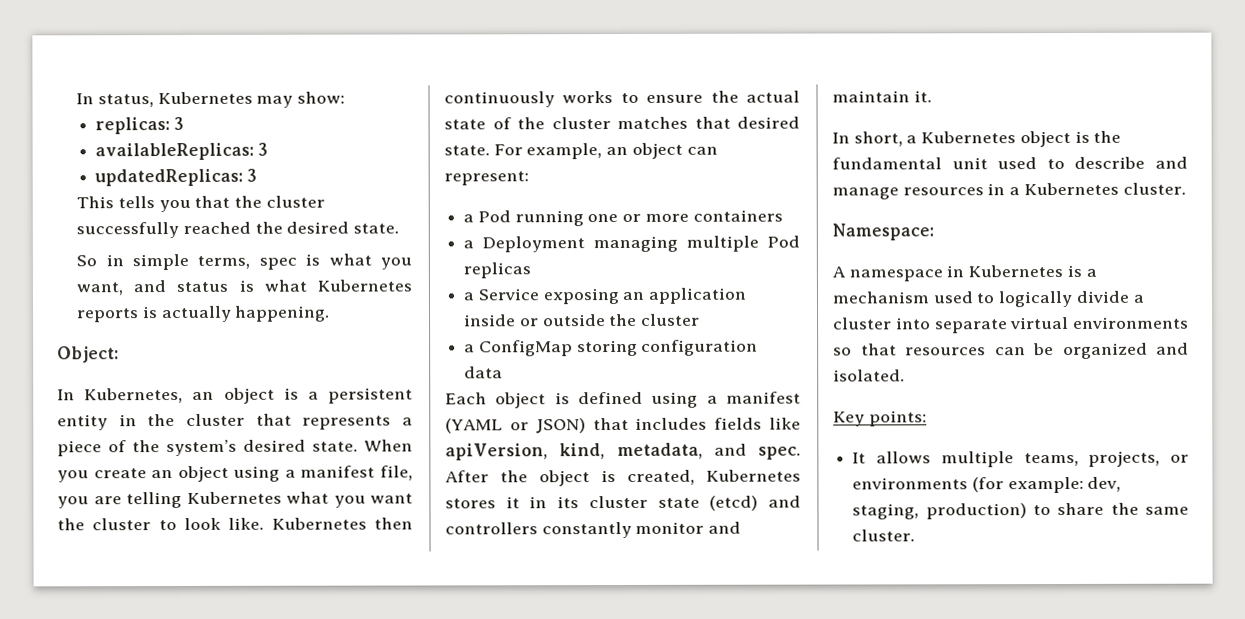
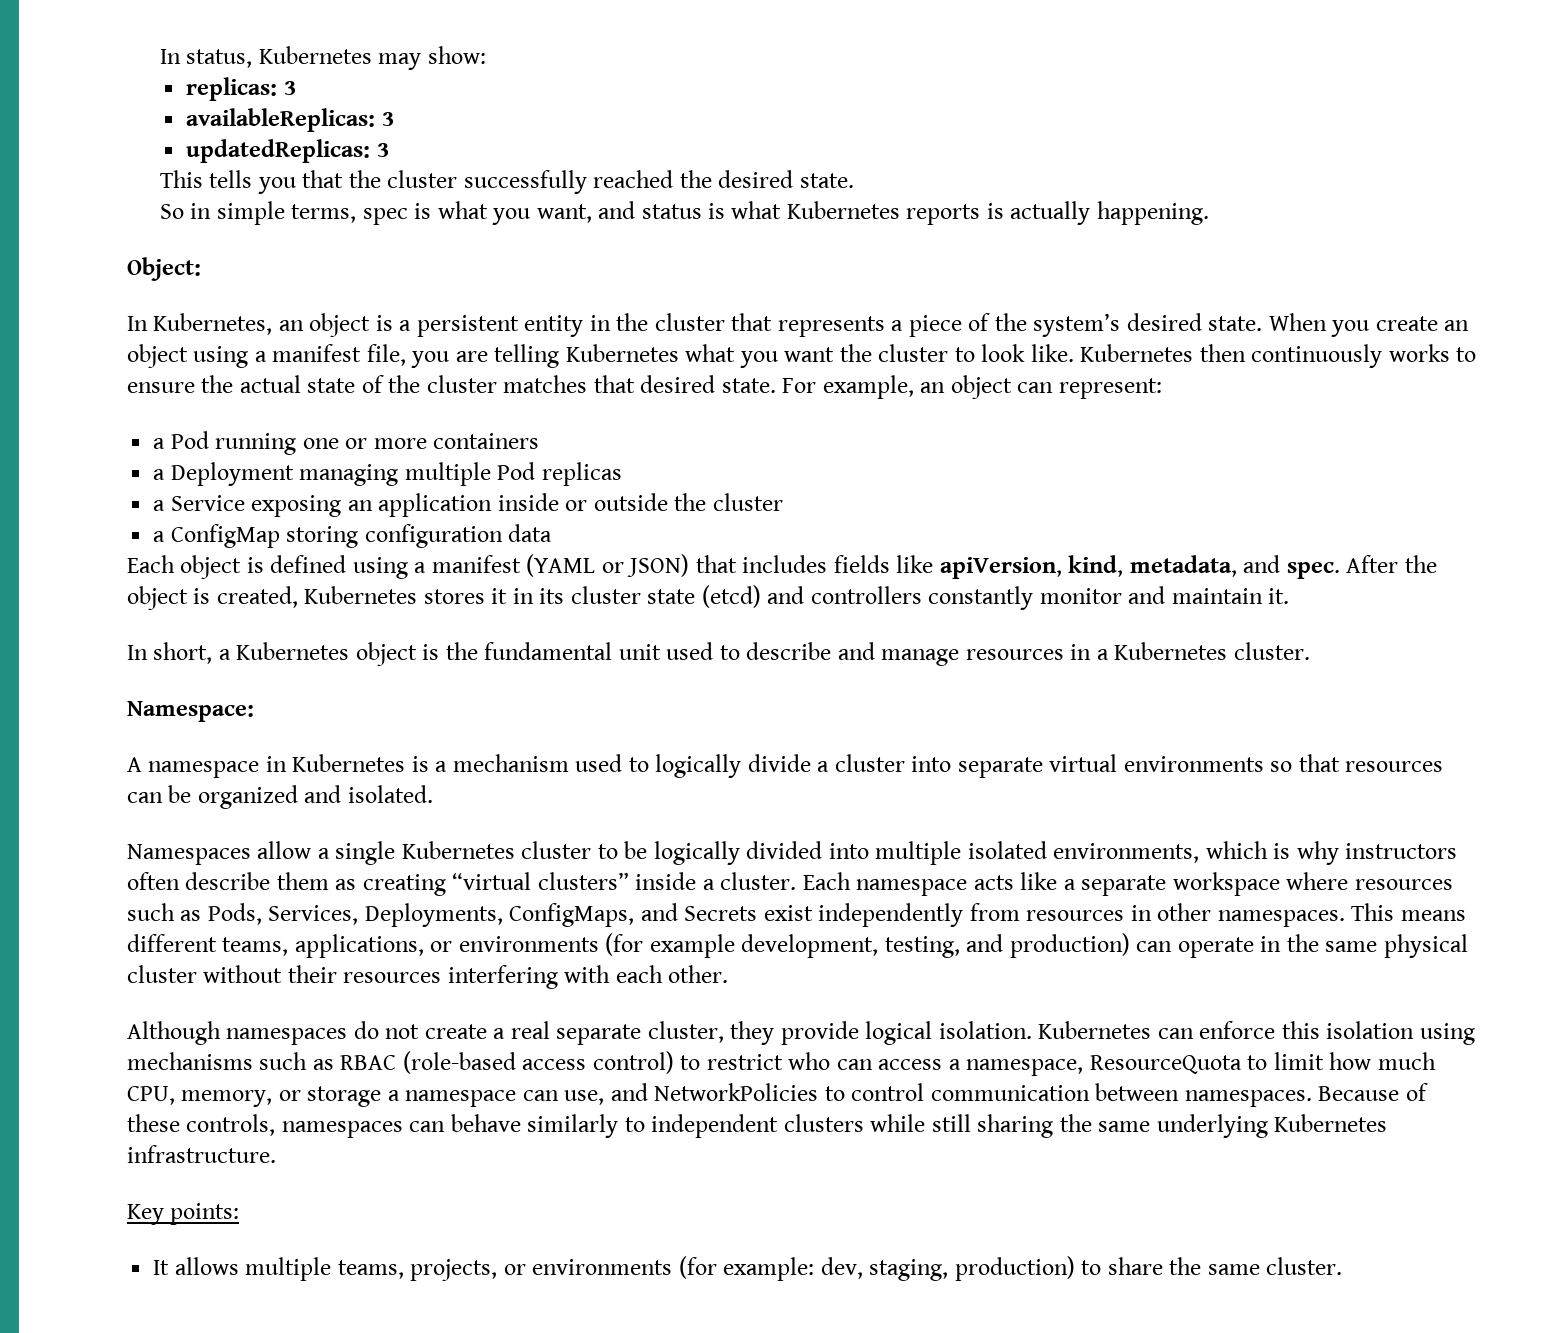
+ Namespaces allow a single Kubernetes cluster to be logically divided into multiple isolated environments, which is why instructors often describe them as creating “virtual clusters” inside a cluster. Each namespace acts like a separate workspace where resources such as Pods, Services, Deployments, ConfigMaps, and Secrets exist independently from resources in other namespaces. This means different teams, applications, or environments (for example development, testing, and production) can operate in the same physical cluster without their resources interfering with each other.
+ Although namespaces do not create a real separate cluster, they provide logical isolation. Kubernetes can enforce this isolation using mechanisms such as RBAC (role-based access control) to restrict who can access a namespace, ResourceQuota to limit how much CPU, memory, or storage a namespace can use, and NetworkPolicies to control communication between namespaces. Because of these controls, namespaces can behave similarly to independent clusters while still sharing the same underlying Kubernetes infrastructure.

